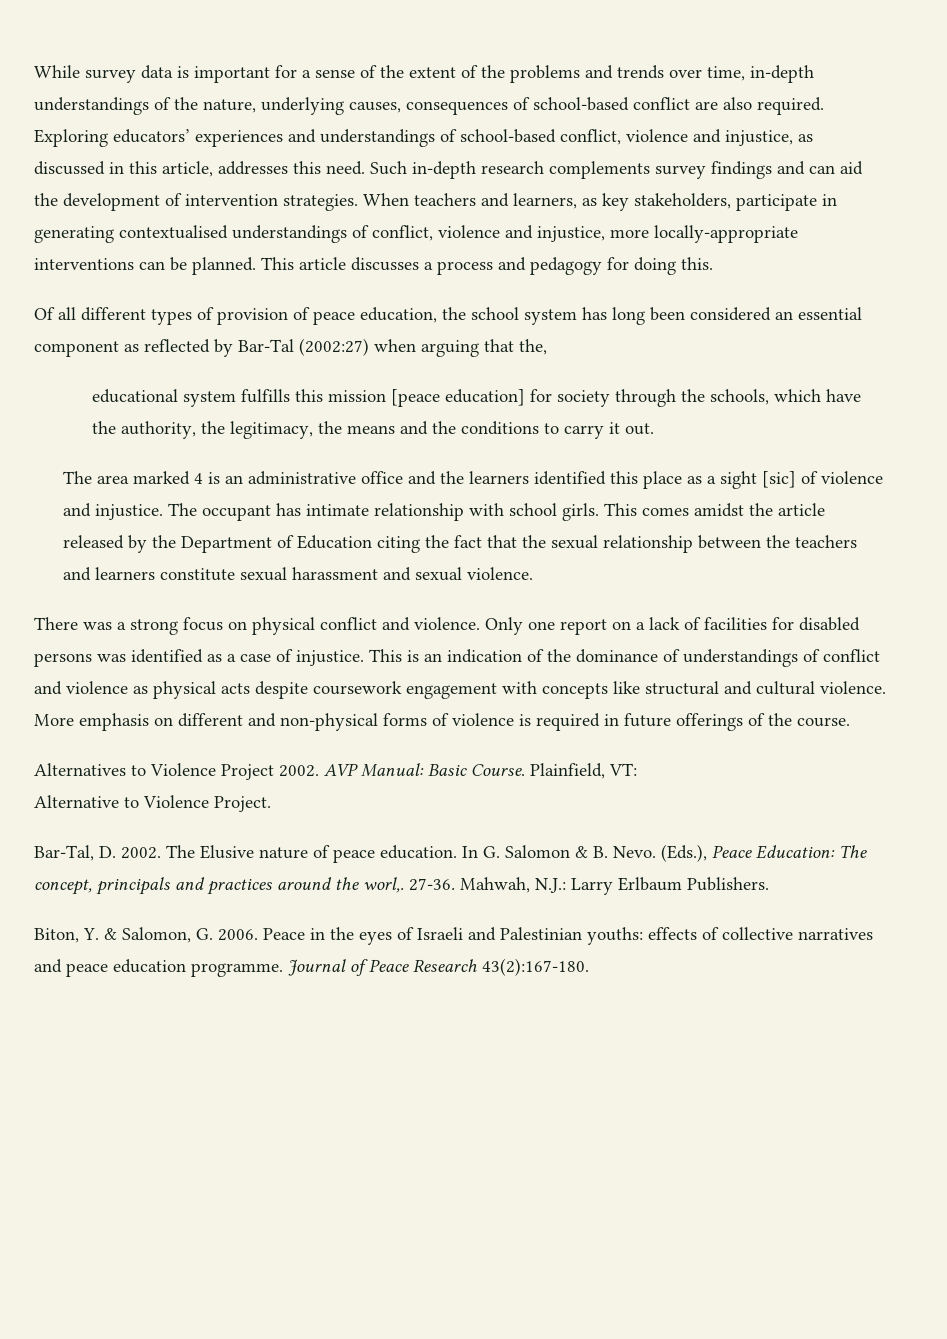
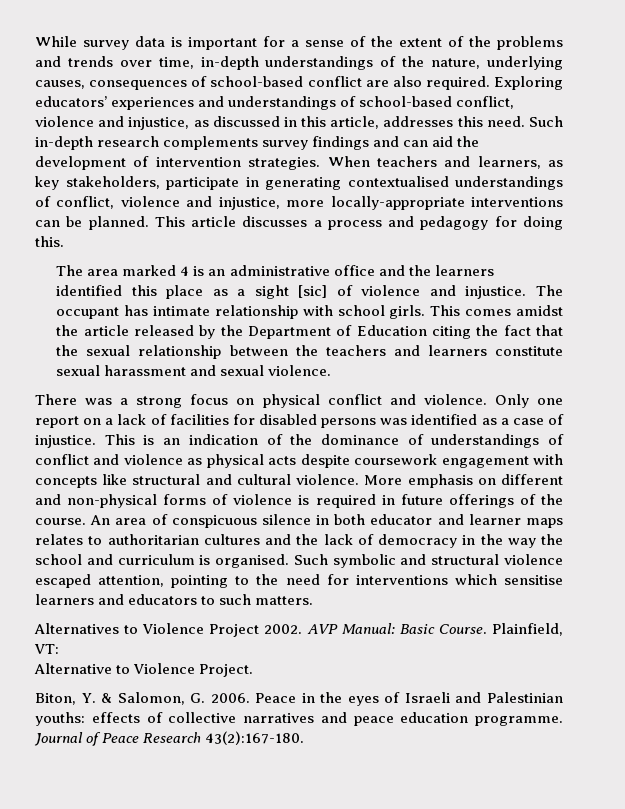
- Of all different types of provision of peace education, the school system has long been considered an essential component as reflected by Bar-Tal (2002:27) when arguing that the,
- educational system fulfills this mission [peace education] for society through the schools, which have the authority, the legitimacy, the means and the conditions to carry it out.
+ An area of conspicuous silence in both educator and learner maps relates to authoritarian cultures and the lack of democracy in the way the school and curriculum is organised. Such symbolic and structural violence escaped attention, pointing to the need for interventions which sensitise learners and educators to such matters.
- Bar-Tal, D. 2002. The Elusive nature of peace education. In G. Salomon & B. Nevo. (Eds.), Peace Education: The concept, principals and practices around the worl,. 27-36. Mahwah, N.J.: Larry Erlbaum Publishers.

